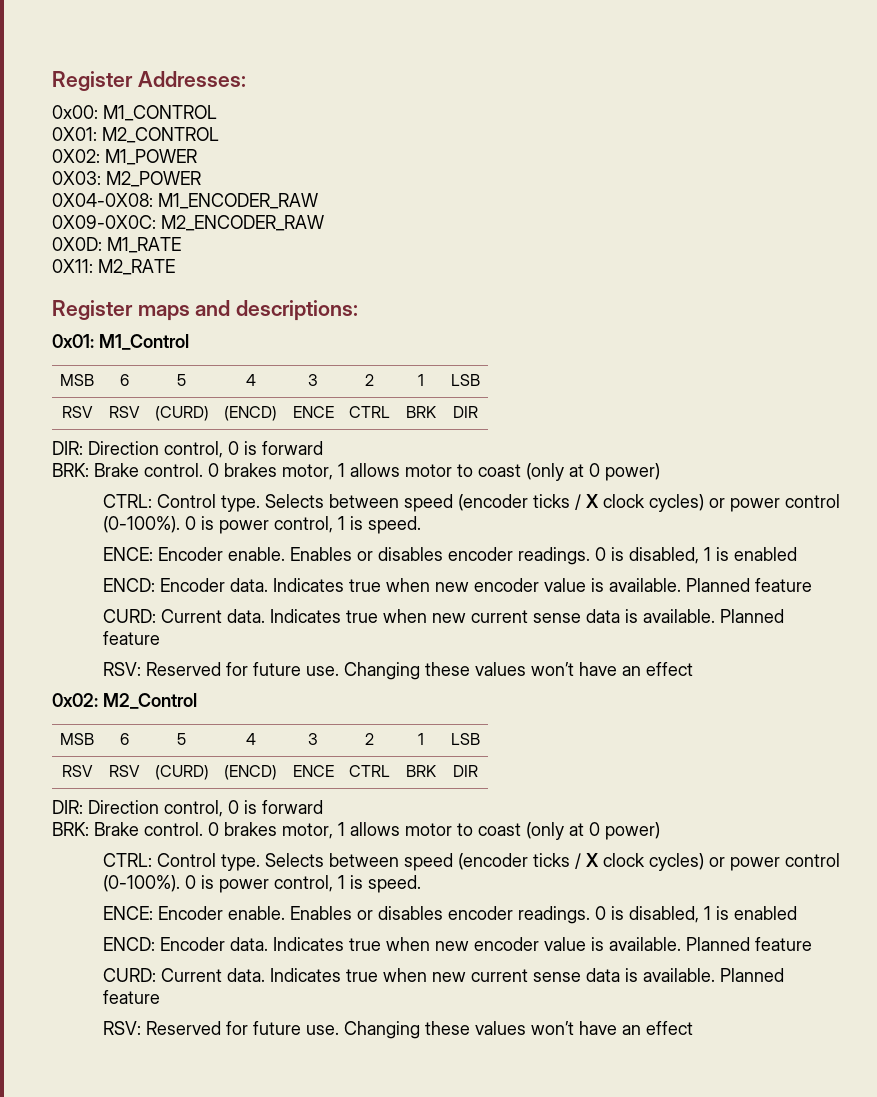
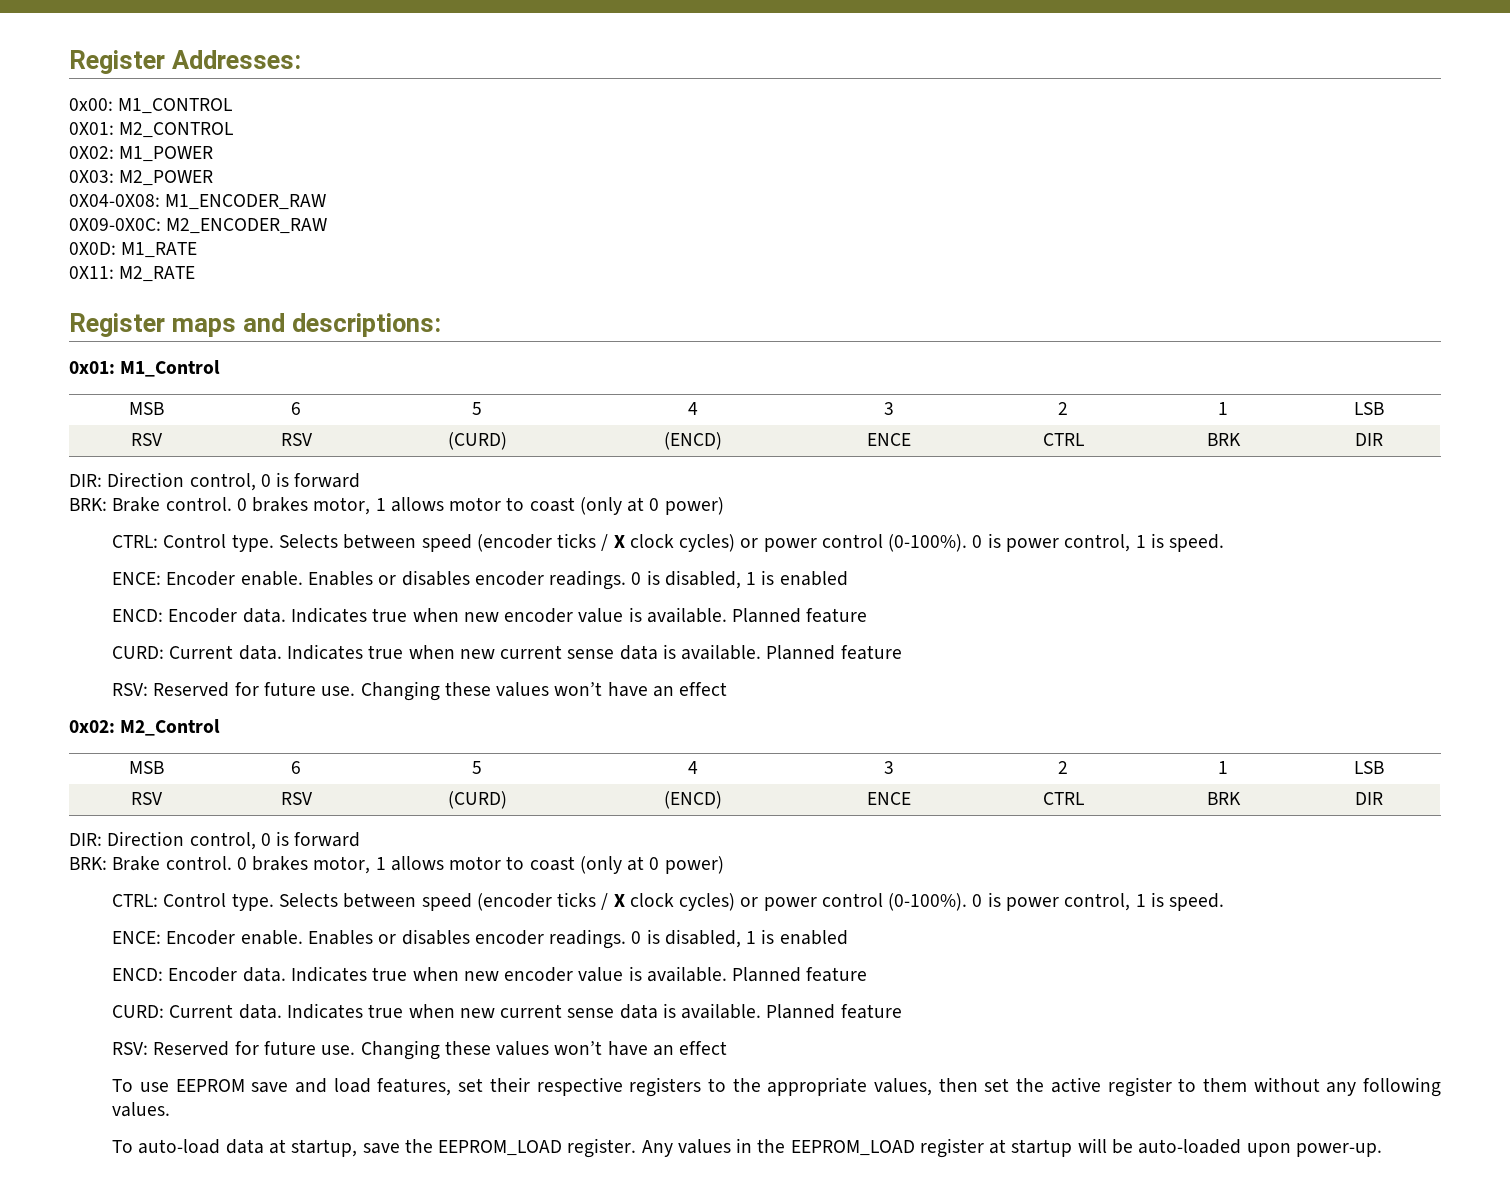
+ To use EEPROM save and load features, set their respective registers to the appropriate values, then set the active register to them without any following values.
+ To auto-load data at startup, save the EEPROM_LOAD register. Any values in the EEPROM_LOAD register at startup will be auto-loaded upon power-up.

